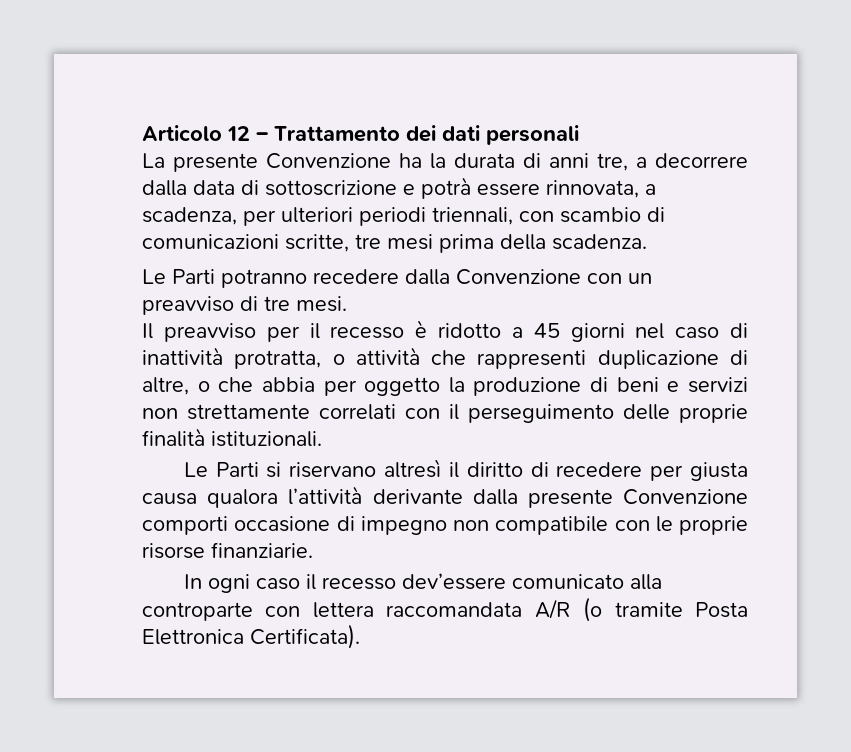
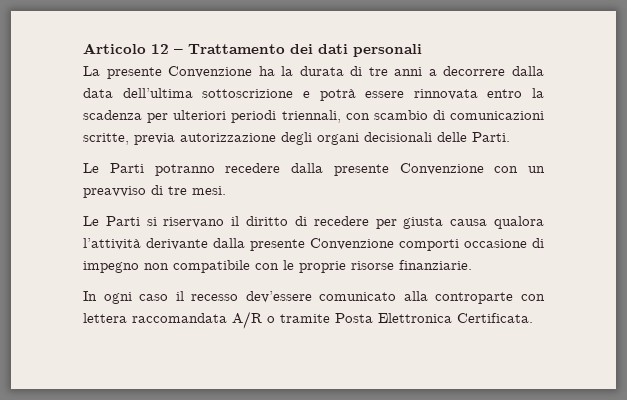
- La presente Convenzione ha la durata di anni tre, a decorrere dalla data di sottoscrizione e potrà essere rinnovata, a scadenza, per ulteriori periodi triennali, con scambio di comunicazioni scritte, tre mesi prima della scadenza.
+ La presente Convenzione ha la durata di tre anni a decorrere dalla data dell’ultima sottoscrizione e potrà essere rinnovata entro la scadenza per ulteriori periodi triennali, con scambio di comunicazioni scritte, previa autorizzazione degli organi decisionali delle Parti.
- Le Parti potranno recedere dalla Convenzione con un preavviso di tre mesi.
+ Le Parti potranno recedere dalla presente Convenzione con un preavviso di tre mesi.
- Il preavviso per il recesso è ridotto a 45 giorni nel caso di inattività protratta, o attività che rappresenti duplicazione di altre, o che abbia per oggetto la produzione di beni e servizi non strettamente correlati con il perseguimento delle proprie finalità istituzionali.
- Le Parti si riservano altresì il diritto di recedere per giusta causa qualora l’attività derivante dalla presente Convenzione comporti occasione di impegno non compatibile con le proprie risorse finanziarie.
+ Le Parti si riservano il diritto di recedere per giusta causa qualora l’attività derivante dalla presente Convenzione comporti occasione di impegno non compatibile con le proprie risorse finanziarie.
- In ogni caso il recesso dev’essere comunicato alla controparte con lettera raccomandata A/R (o tramite Posta Elettronica Certificata).
+ In ogni caso il recesso dev’essere comunicato alla controparte con lettera raccomandata A/R o tramite Posta Elettronica Certificata.

